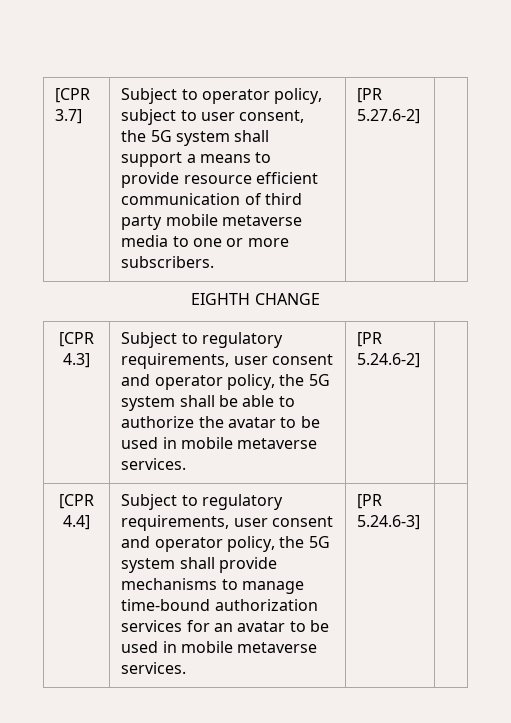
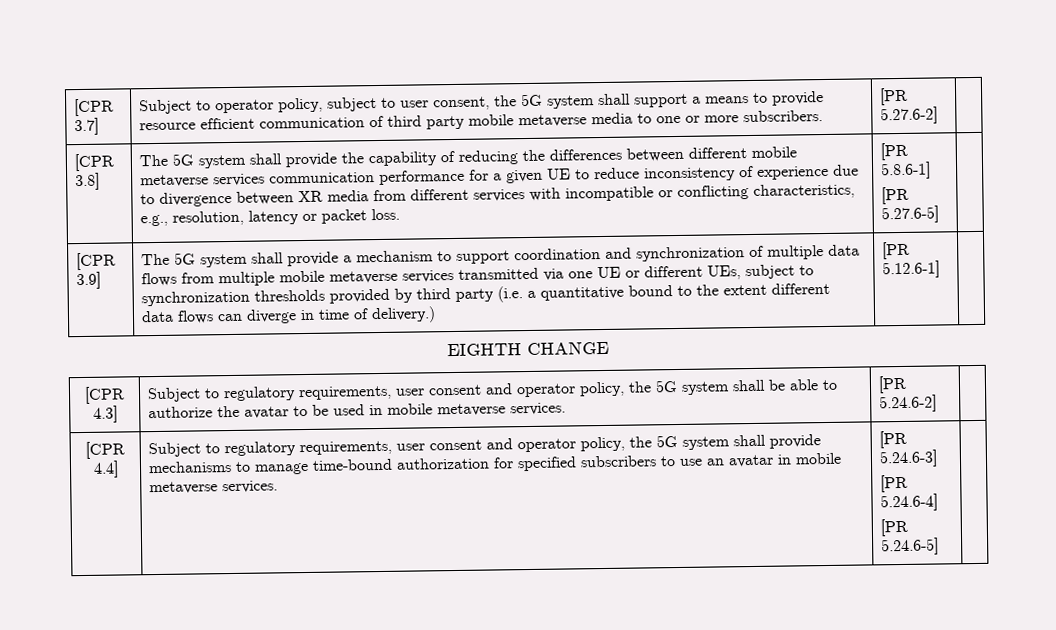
+ [CPR 3.8] | The 5G system shall provide the capability of reducing the differences between different mobile metaverse services communication performance for a given UE to reduce inconsistency of experience due to divergence between XR media from different services with incompatible or conflicting characteristics, e.g., resolution, latency or packet loss. | [PR 5.8.6-1]
+ [PR 5.27.6-5] |
+ [CPR 3.9] | The 5G system shall provide a mechanism to support coordination and synchronization of multiple data flows from multiple mobile metaverse services transmitted via one UE or different UEs, subject to synchronization thresholds provided by third party (i.e. a quantitative bound to the extent different data flows can diverge in time of delivery.) | [PR 5.12.6-1]
- [CPR 4.4] | Subject to regulatory requirements, user consent and operator policy, the 5G system shall provide mechanisms to manage time-bound authorization services for an avatar to be used in mobile metaverse services. | [PR 5.24.6-3] |
+ [CPR 4.4] | Subject to regulatory requirements, user consent and operator policy, the 5G system shall provide mechanisms to manage time-bound authorization for specified subscribers to use an avatar in mobile metaverse services. | [PR 5.24.6-3]
+ [PR 5.24.6-4]
+ [PR 5.24.6-5] |

